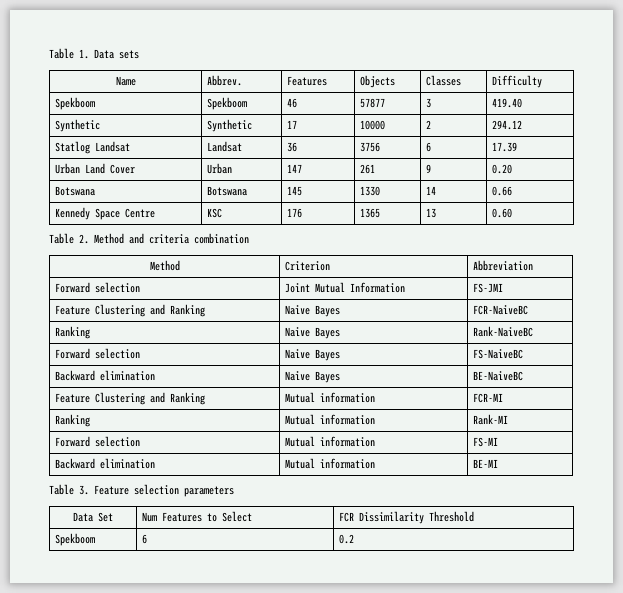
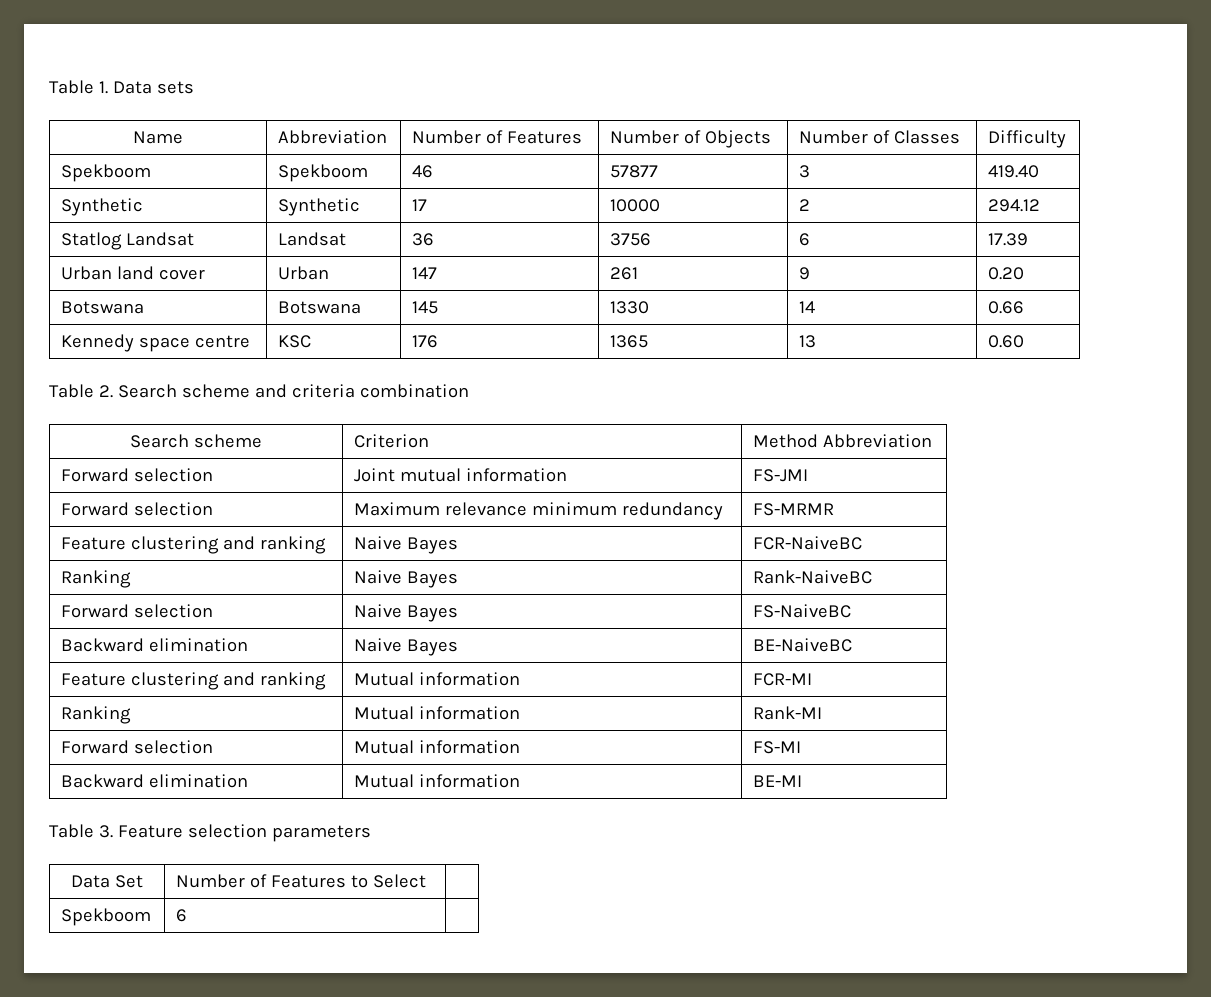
- Name | Abbrev. | Features | Objects | Classes | Difficulty
+ Name | Abbreviation | Number of Features | Number of Objects | Number of Classes | Difficulty
- Urban Land Cover | Urban | 147 | 261 | 9 | 0.20
+ Urban land cover | Urban | 147 | 261 | 9 | 0.20
- Kennedy Space Centre | KSC | 176 | 1365 | 13 | 0.60
+ Kennedy space centre | KSC | 176 | 1365 | 13 | 0.60
- Table 2. Method and criteria combination
+ Table 2. Search scheme and criteria combination
- Method | Criterion | Abbreviation
+ Search scheme | Criterion | Method Abbreviation
- Forward selection | Joint Mutual Information | FS-JMI
+ Forward selection | Joint mutual information | FS-JMI
- Feature Clustering and Ranking | Naive Bayes | FCR-NaiveBC
+ Forward selection | Maximum relevance minimum redundancy | FS-MRMR
+ Feature clustering and ranking | Naive Bayes | FCR-NaiveBC
- Feature Clustering and Ranking | Mutual information | FCR-MI
+ Feature clustering and ranking | Mutual information | FCR-MI
- Data Set | Num Features to Select | FCR Dissimilarity Threshold
+ Data Set | Number of Features to Select |
- Spekboom | 6 | 0.2
+ Spekboom | 6 |

